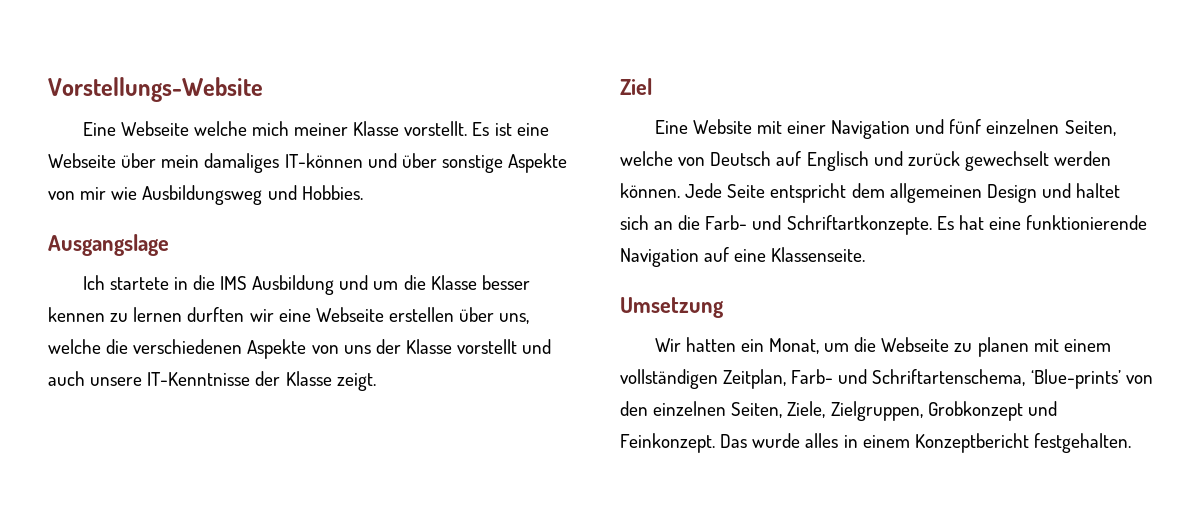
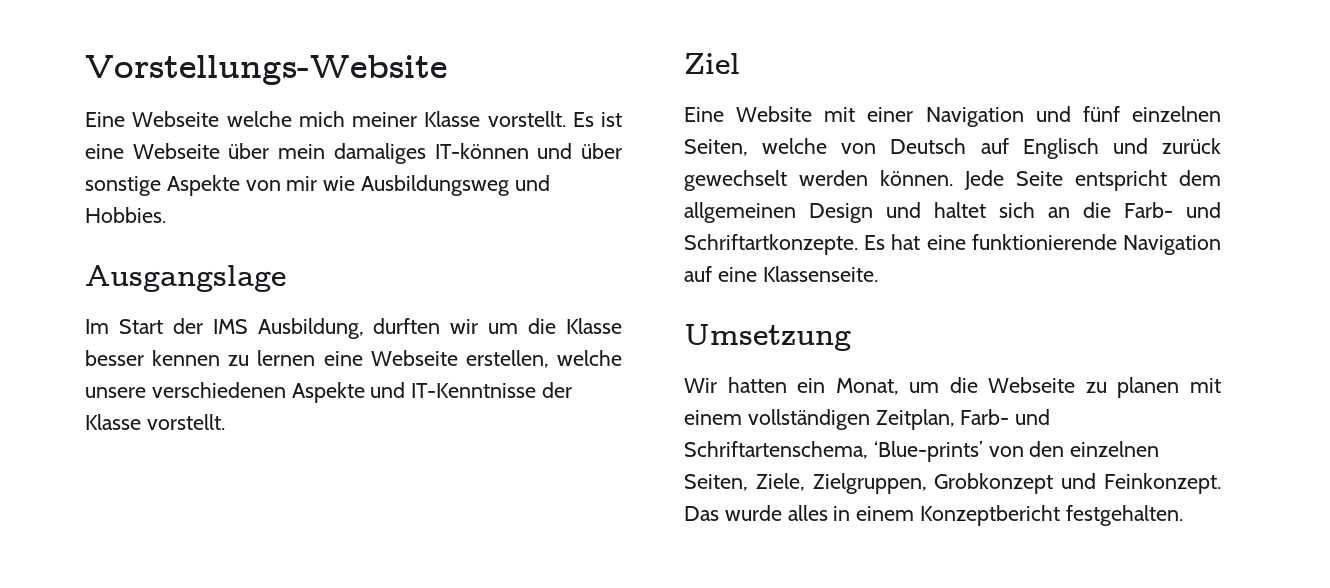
- Ich startete in die IMS Ausbildung und um die Klasse besser kennen zu lernen durften wir eine Webseite erstellen über uns, welche die verschiedenen Aspekte von uns der Klasse vorstellt und auch unsere IT-Kenntnisse der Klasse zeigt.
+ Im Start der IMS Ausbildung, durften wir um die Klasse besser kennen zu lernen eine Webseite erstellen, welche unsere verschiedenen Aspekte und IT-Kenntnisse der Klasse vorstellt.

